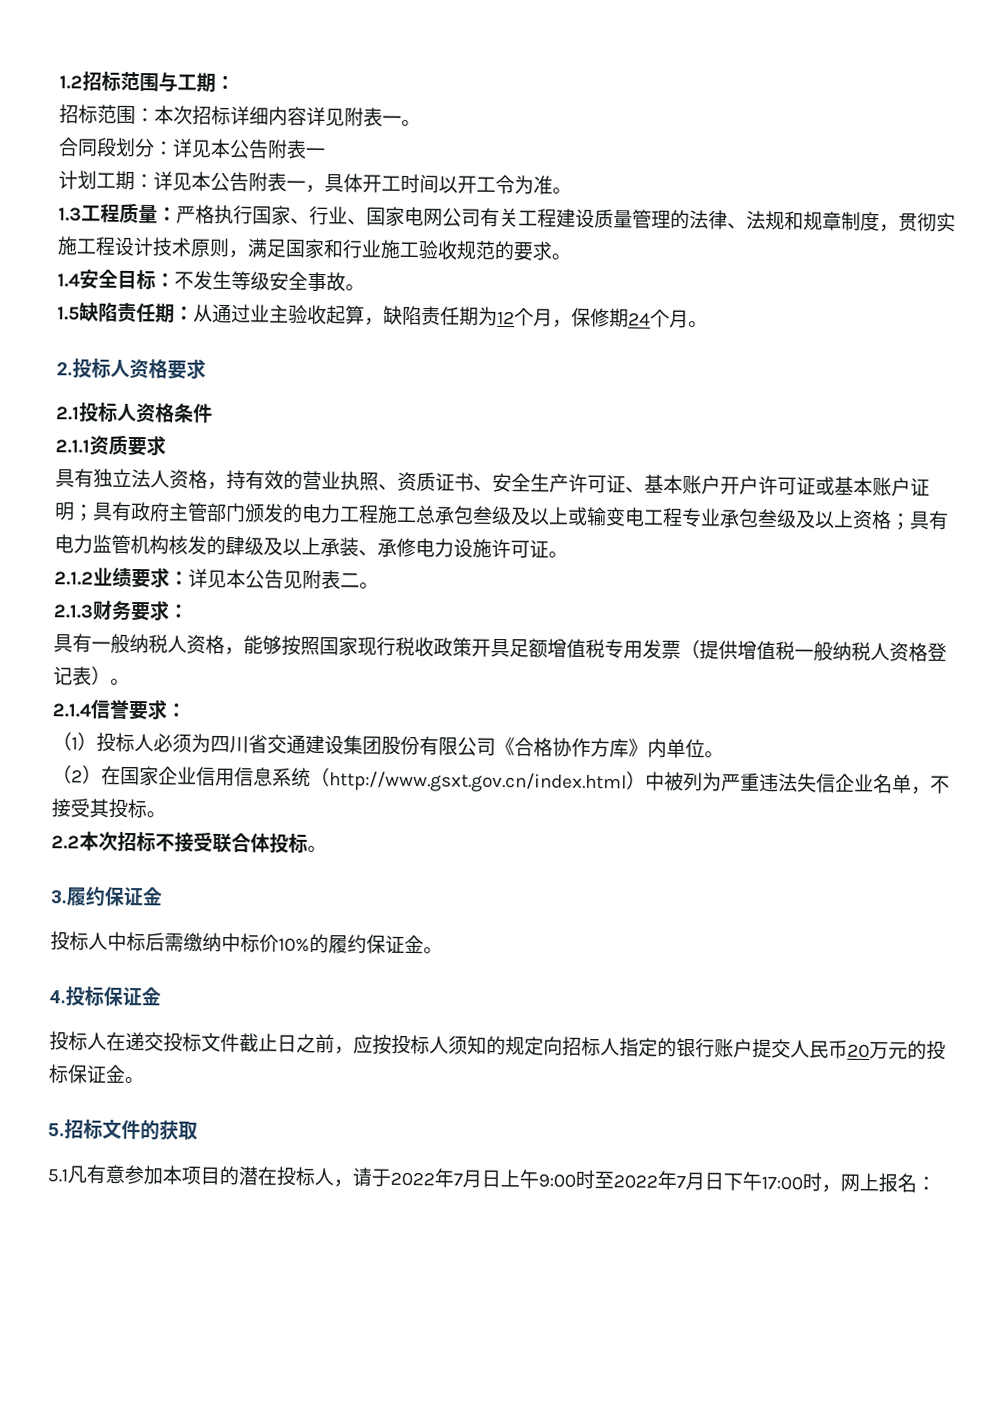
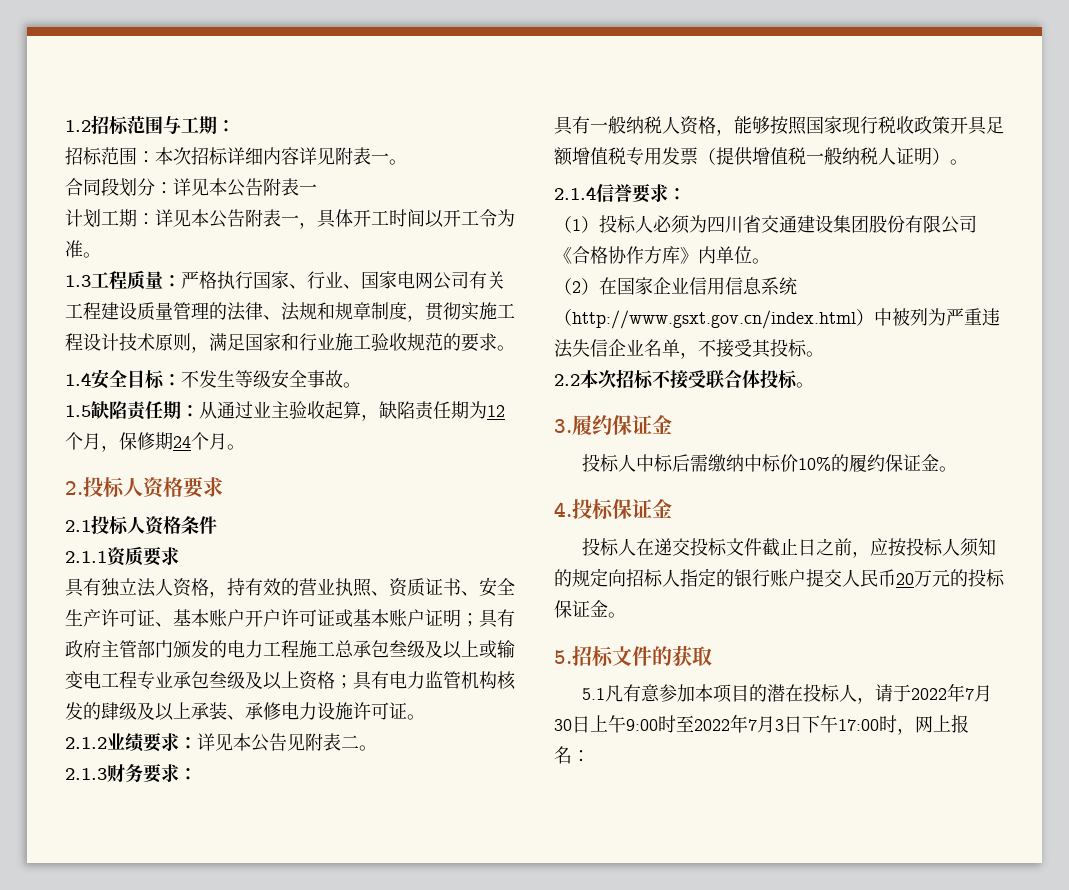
- 具有一般纳税人资格，能够按照国家现行税收政策开具足额增值税专用发票（提供增值税一般纳税人资格登记表）。
+ 具有一般纳税人资格，能够按照国家现行税收政策开具足额增值税专用发票（提供增值税一般纳税人证明）。
- 5.1凡有意参加本项目的潜在投标人，请于2022年7月日上午9:00时至2022年7月日下午17:00时，网上报名：
+ 5.1凡有意参加本项目的潜在投标人，请于2022年7月30日上午9:00时至2022年7月3日下午17:00时，网上报名：

